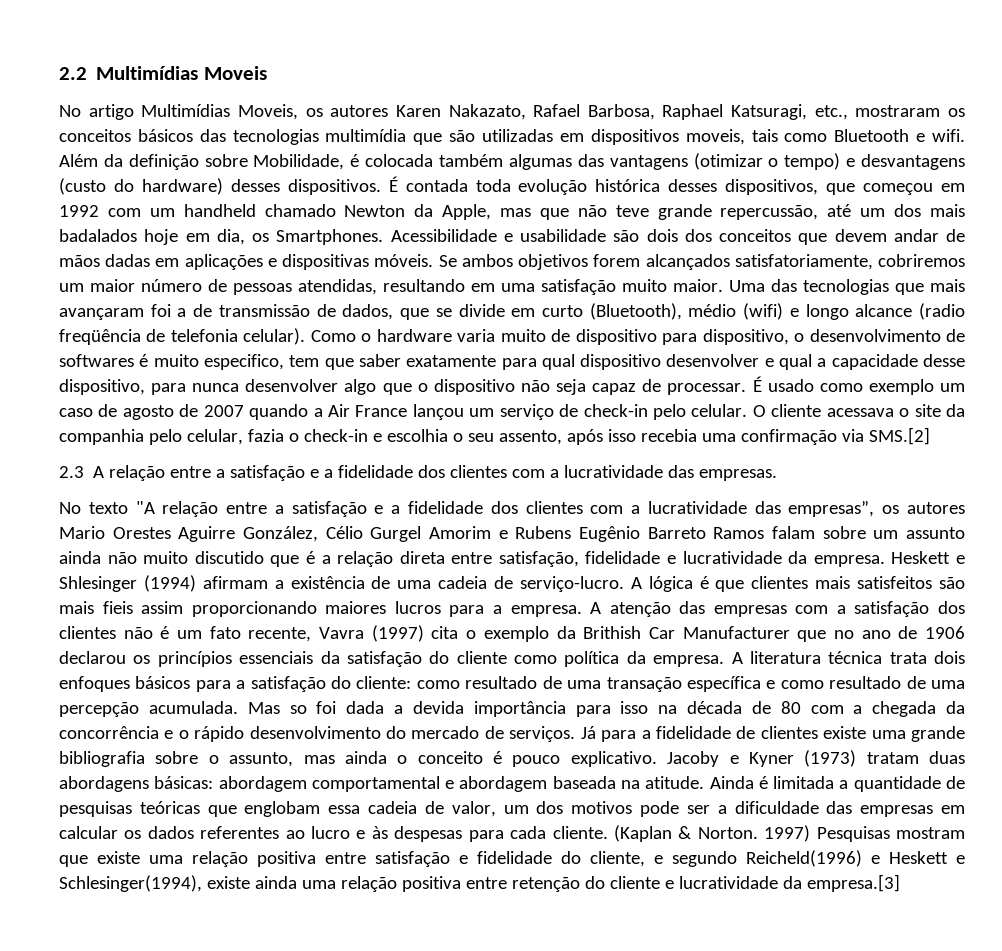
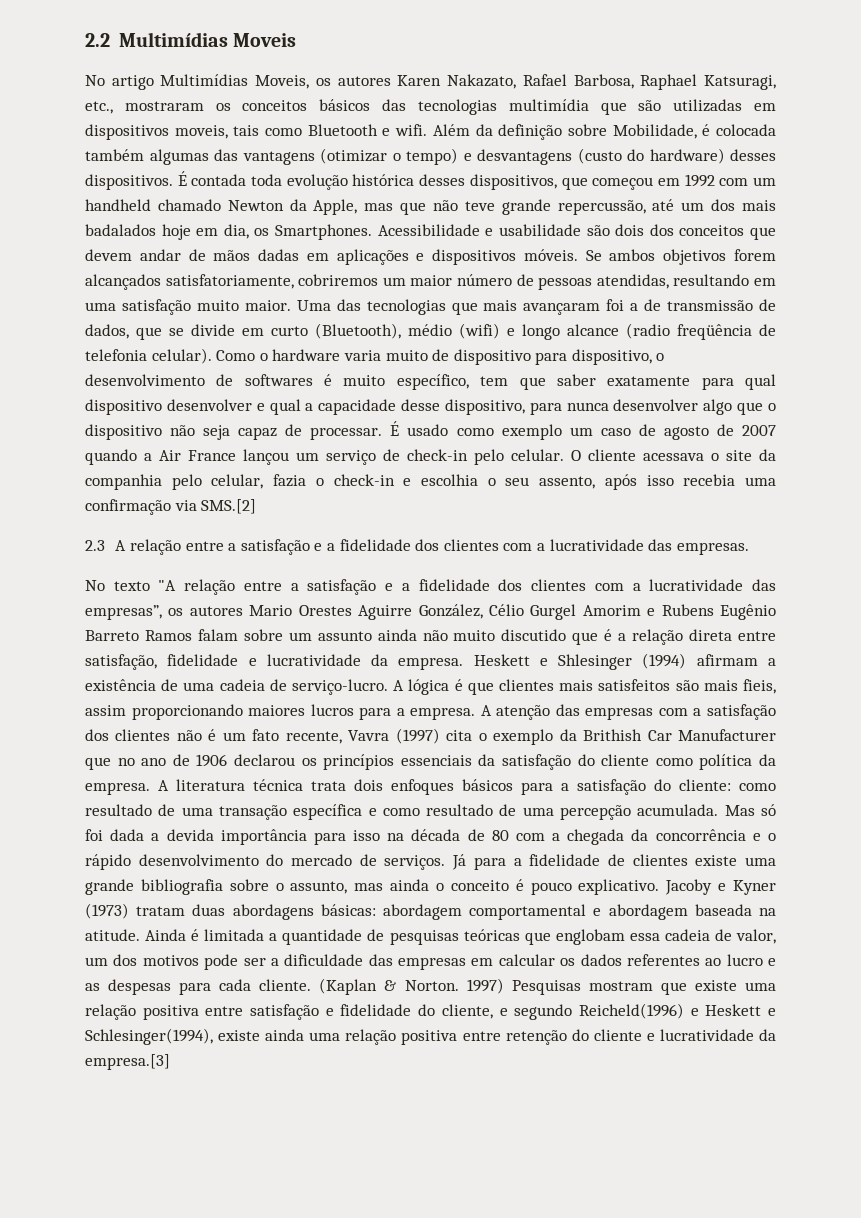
- Acessibilidade e usabilidade são dois dos conceitos que devem andar de mãos dadas em aplicações e dispositivas móveis.
+ Acessibilidade e usabilidade são dois dos conceitos que devem andar de mãos dadas em aplicações e dispositivos móveis.
- Como o hardware varia muito de dispositivo para dispositivo, o desenvolvimento de softwares é muito especifico, tem que saber exatamente para qual dispositivo desenvolver e qual a capacidade desse dispositivo, para nunca desenvolver algo que o dispositivo não seja capaz de processar.
+ Como o hardware varia muito de dispositivo para dispositivo, o desenvolvimento de softwares é muito específico, tem que saber exatamente para qual dispositivo desenvolver e qual a capacidade desse dispositivo, para nunca desenvolver algo que o dispositivo não seja capaz de processar.
- A lógica é que clientes mais satisfeitos são mais fieis assim proporcionando maiores lucros para a empresa.
+ A lógica é que clientes mais satisfeitos são mais fieis, assim proporcionando maiores lucros para a empresa.
- Mas so foi dada a devida importância para isso na década de 80 com a chegada da concorrência e o rápido desenvolvimento do mercado de serviços.
+ Mas só foi dada a devida importância para isso na década de 80 com a chegada da concorrência e o rápido desenvolvimento do mercado de serviços.
- Ainda é limitada a quantidade de pesquisas teóricas que englobam essa cadeia de valor, um dos motivos pode ser a dificuldade das empresas em calcular os dados referentes ao lucro e às despesas para cada cliente.
+ Ainda é limitada a quantidade de pesquisas teóricas que englobam essa cadeia de valor, um dos motivos pode ser a dificuldade das empresas em calcular os dados referentes ao lucro e as despesas para cada cliente.

